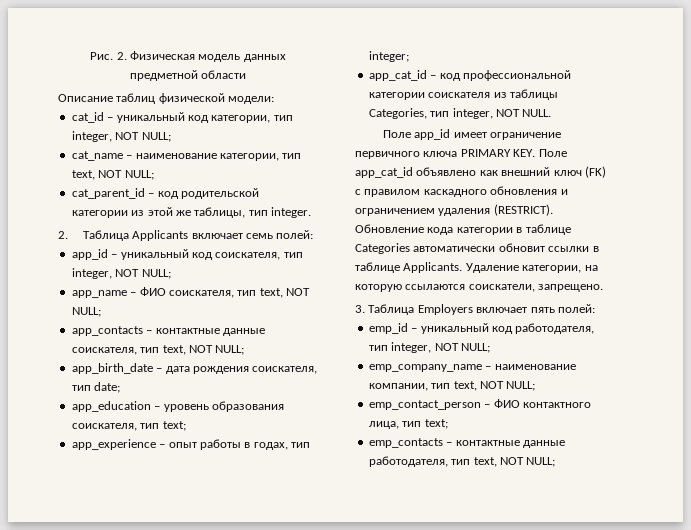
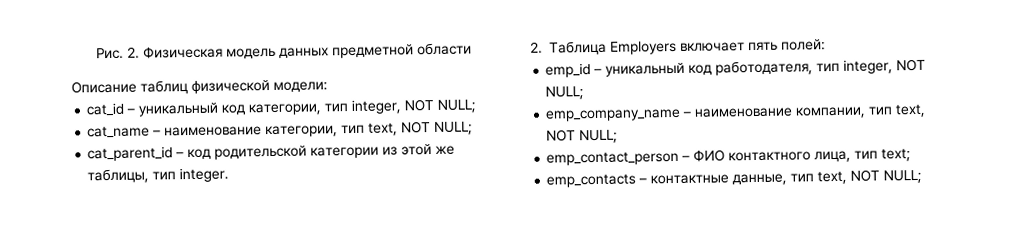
- 2. Таблица Applicants включает семь полей:
- app_id – уникальный код соискателя, тип integer, NOT NULL;
- app_name – ФИО соискателя, тип text, NOT NULL;
- app_contacts – контактные данные соискателя, тип text, NOT NULL;
- app_birth_date – дата рождения соискателя, тип date;
- app_education – уровень образования соискателя, тип text;
- app_experience – опыт работы в годах, тип integer;
- app_cat_id – код профессиональной категории соискателя из таблицы Categories, тип integer, NOT NULL.
- Поле app_id имеет ограничение первичного ключа PRIMARY KEY. Поле app_cat_id объявлено как внешний ключ (FK) с правилом каскадного обновления и ограничением удаления (RESTRICT). Обновление кода категории в таблице Categories автоматически обновит ссылки в таблице Applicants. Удаление категории, на которую ссылаются соискатели, запрещено.
- 3. Таблица Employers включает пять полей:
+ 2. Таблица Employers включает пять полей:
- emp_contacts – контактные данные работодателя, тип text, NOT NULL;
+ emp_contacts – контактные данные, тип text, NOT NULL;

